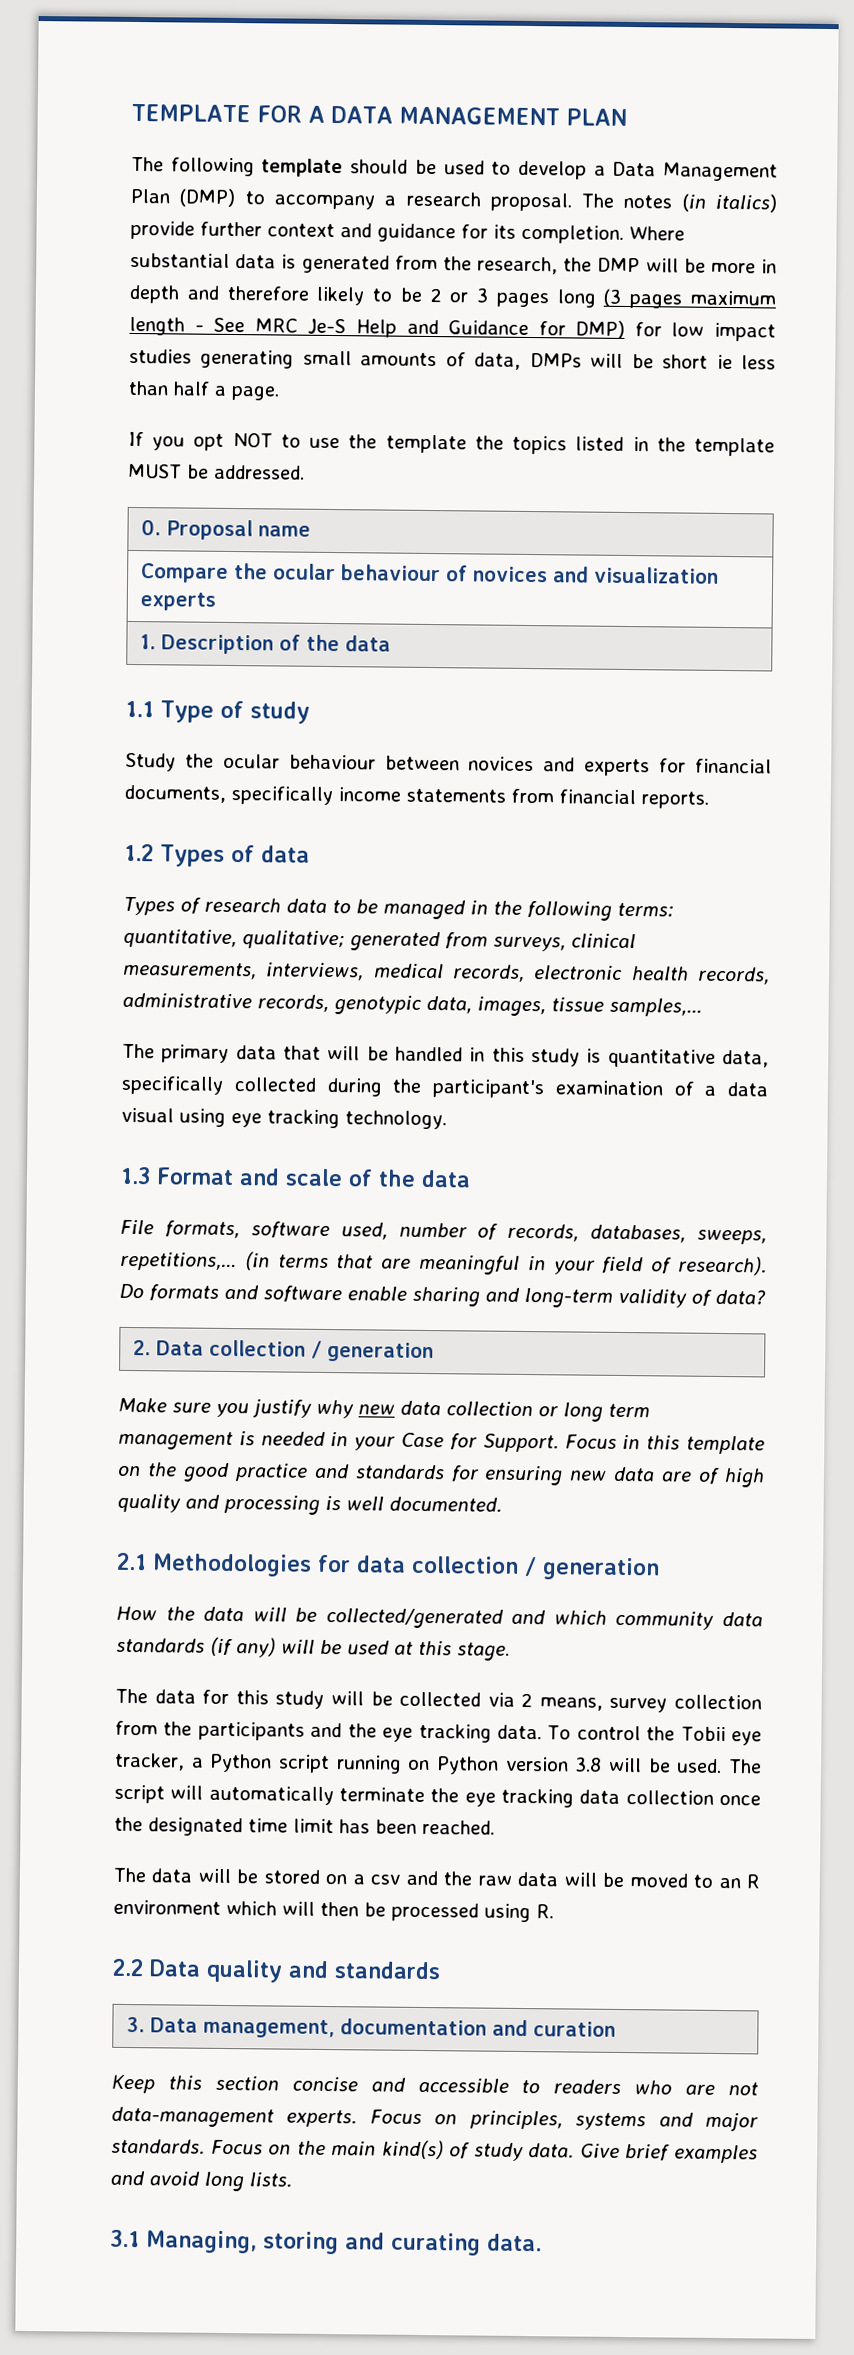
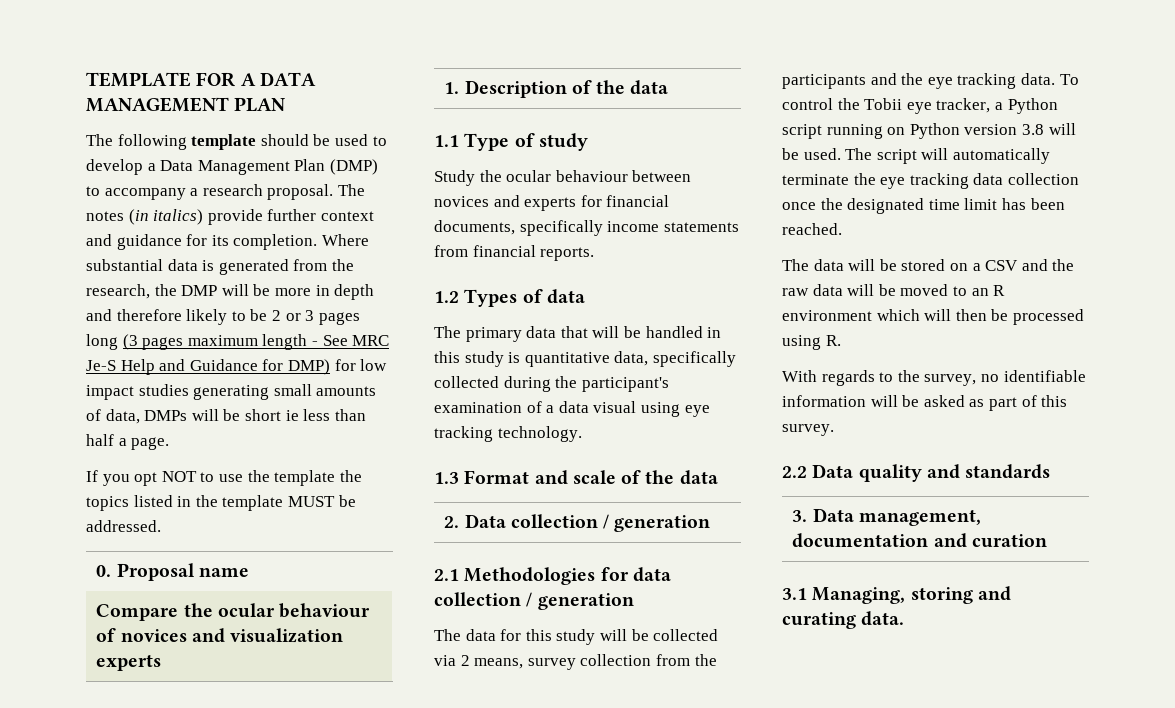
- Types of research data to be managed in the following terms: quantitative, qualitative; generated from surveys, clinical measurements, interviews, medical records, electronic health records, administrative records, genotypic data, images, tissue samples,...
- File formats, software used, number of records, databases, sweeps, repetitions,… (in terms that are meaningful in your field of research). Do formats and software enable sharing and long-term validity of data?
- Make sure you justify why new data collection or long term management is needed in your Case for Support. Focus in this template on the good practice and standards for ensuring new data are of high quality and processing is well documented.
- How the data will be collected/generated and which community data standards (if any) will be used at this stage.
- The data will be stored on a csv and the raw data will be moved to an R environment which will then be processed using R.
+ The data will be stored on a CSV and the raw data will be moved to an R environment which will then be processed using R.
+ With regards to the survey, no identifiable information will be asked as part of this survey.
- Keep this section concise and accessible to readers who are not data-management experts. Focus on principles, systems and major standards. Focus on the main kind(s) of study data. Give brief examples and avoid long lists.

